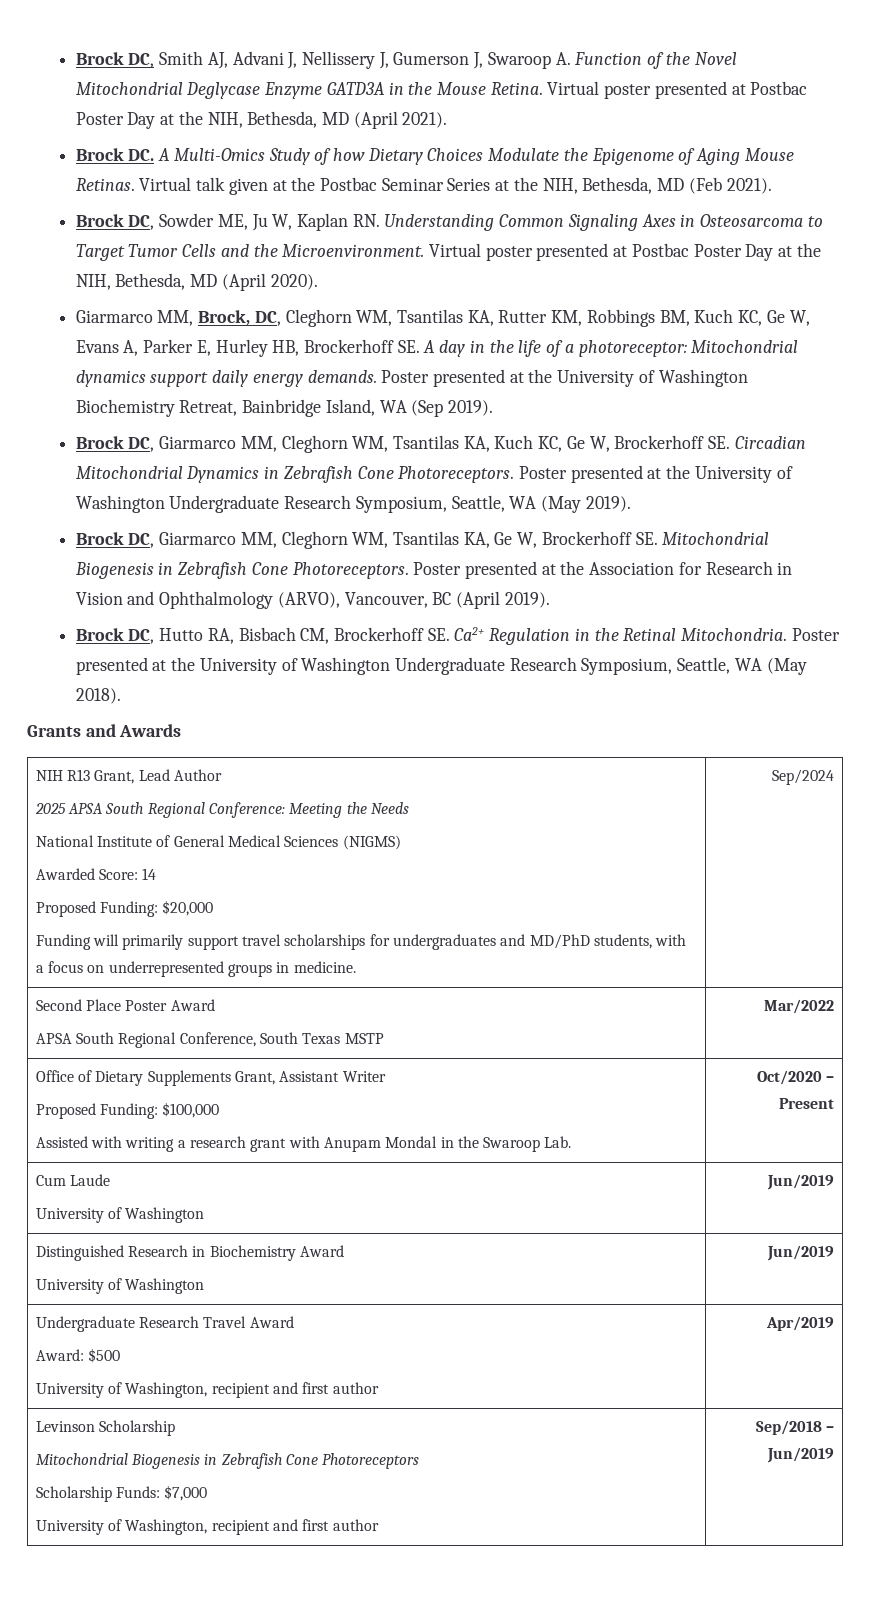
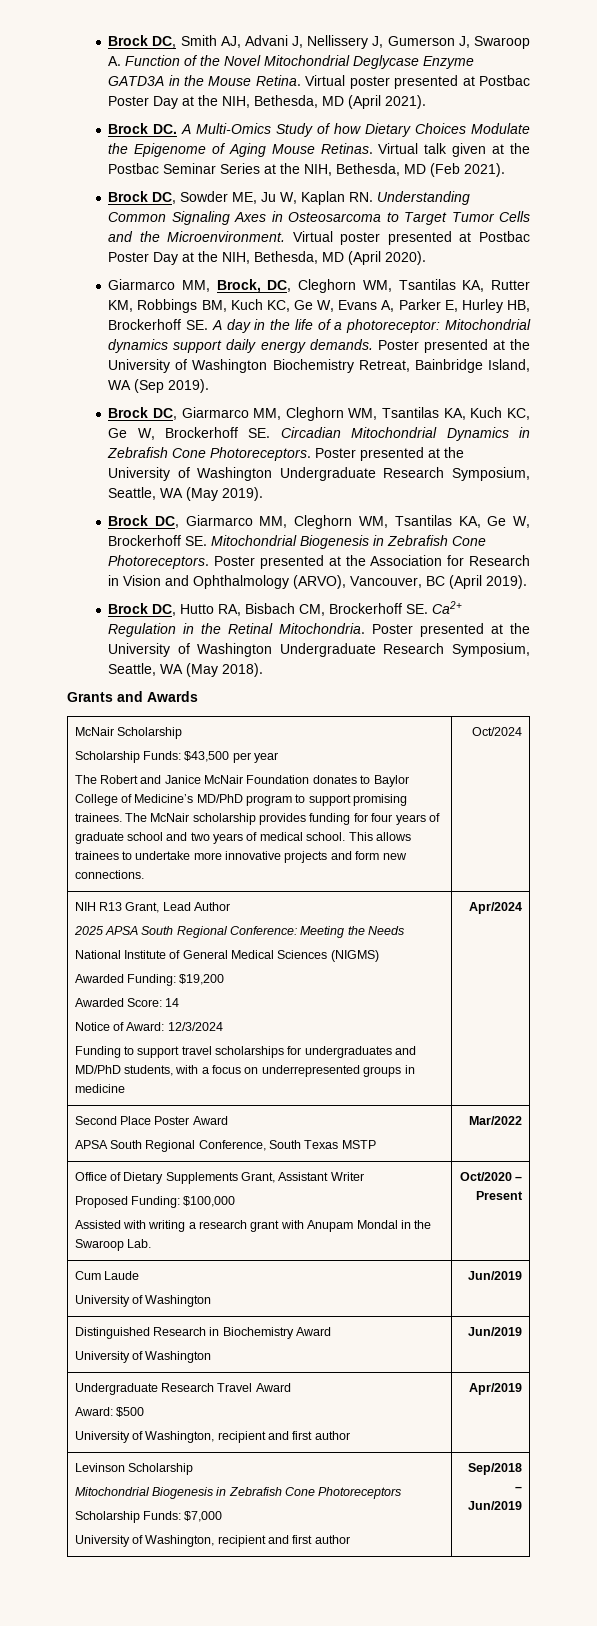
+ McNair Scholarship
+ Scholarship Funds: $43,500 per year
+ The Robert and Janice McNair Foundation donates to Baylor College of Medicine’s MD/PhD program to support promising trainees. The McNair scholarship provides funding for four years of graduate school and two years of medical school. This allows trainees to undertake more innovative projects and form new connections. | Oct/2024
+ Awarded Funding: $19,200
- Proposed Funding: $20,000
+ Notice of Award: 12/3/2024
- Funding will primarily support travel scholarships for undergraduates and MD/PhD students, with a focus on underrepresented groups in medicine. | Sep/2024
+ Funding to support travel scholarships for undergraduates and MD/PhD students, with a focus on underrepresented groups in medicine | Apr/2024

